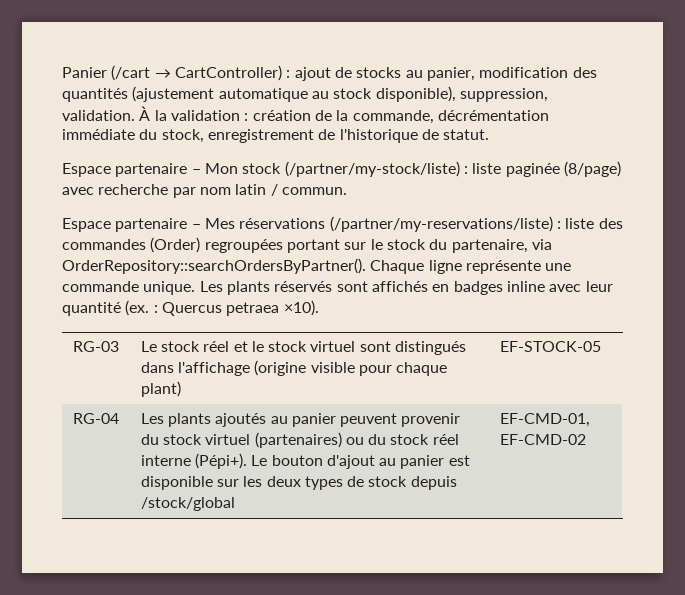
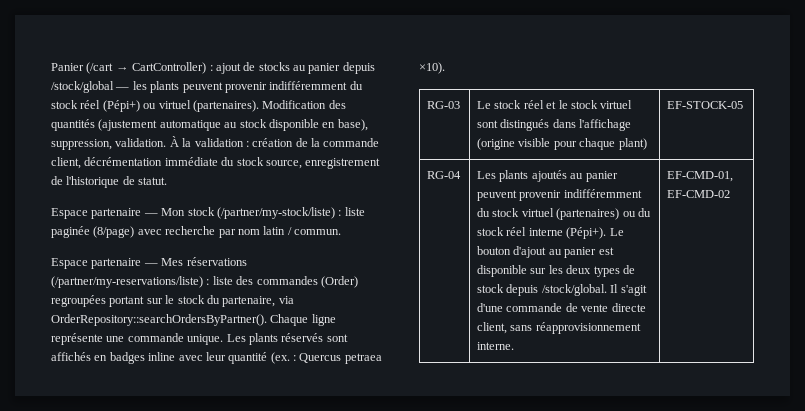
- Panier (/cart → CartController) : ajout de stocks au panier, modification des quantités (ajustement automatique au stock disponible), suppression, validation.
+ Panier (/cart → CartController) : ajout de stocks au panier depuis /stock/global — les plants peuvent provenir indifféremment du stock réel (Pépi+) ou virtuel (partenaires). Modification des quantités (ajustement automatique au stock disponible en base), suppression, validation.
- À la validation : création de la commande, décrémentation immédiate du stock, enregistrement de l'historique de statut.
+ À la validation : création de la commande client, décrémentation immédiate du stock source, enregistrement de l'historique de statut.
- Espace partenaire – Mon stock (/partner/my-stock/liste) : liste paginée (8/page) avec recherche par nom latin / commun.
+ Espace partenaire — Mon stock (/partner/my-stock/liste) : liste paginée (8/page) avec recherche par nom latin / commun.
- Espace partenaire – Mes réservations (/partner/my-reservations/liste) : liste des commandes (Order) regroupées portant sur le stock du partenaire, via OrderRepository::searchOrdersByPartner().
+ Espace partenaire — Mes réservations (/partner/my-reservations/liste) : liste des commandes (Order) regroupées portant sur le stock du partenaire, via OrderRepository::searchOrdersByPartner().
- Les plants ajoutés au panier peuvent provenir du stock virtuel (partenaires) ou du stock réel interne (Pépi+).
+ Les plants ajoutés au panier peuvent provenir indifféremment du stock virtuel (partenaires) ou du stock réel interne (Pépi+).
- Le bouton d'ajout au panier est disponible sur les deux types de stock depuis /stock/global
+ Le bouton d'ajout au panier est disponible sur les deux types de stock depuis /stock/global. Il s'agit d'une commande de vente directe client, sans réapprovisionnement interne.

